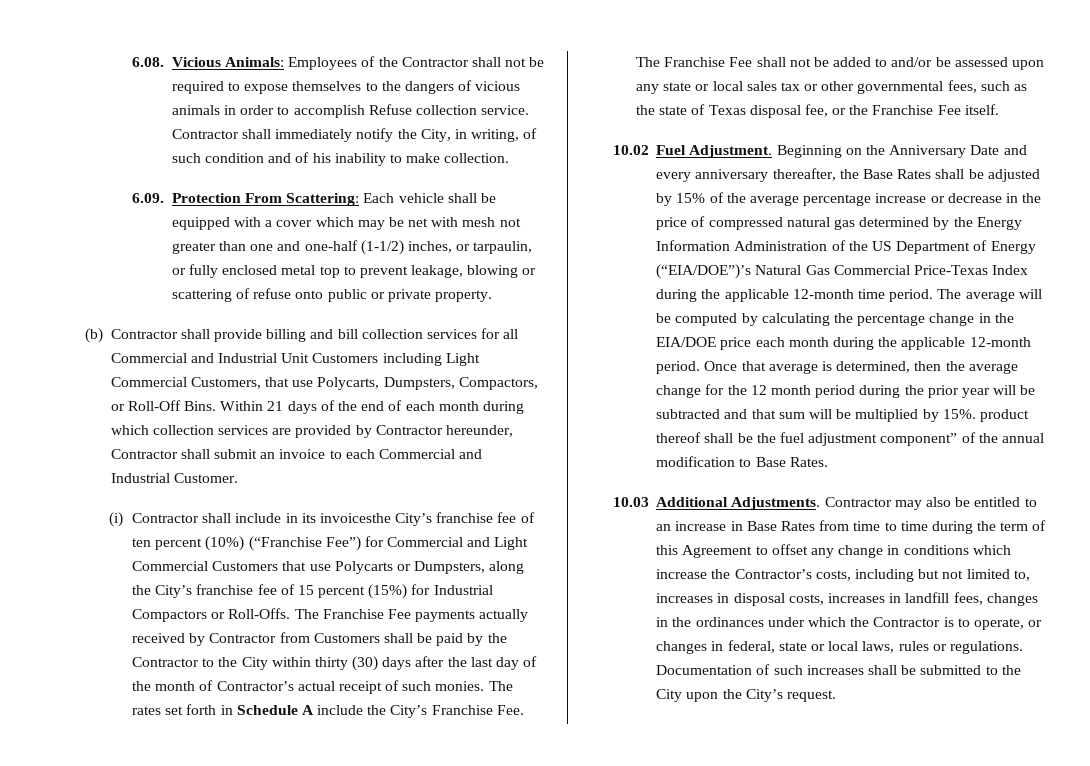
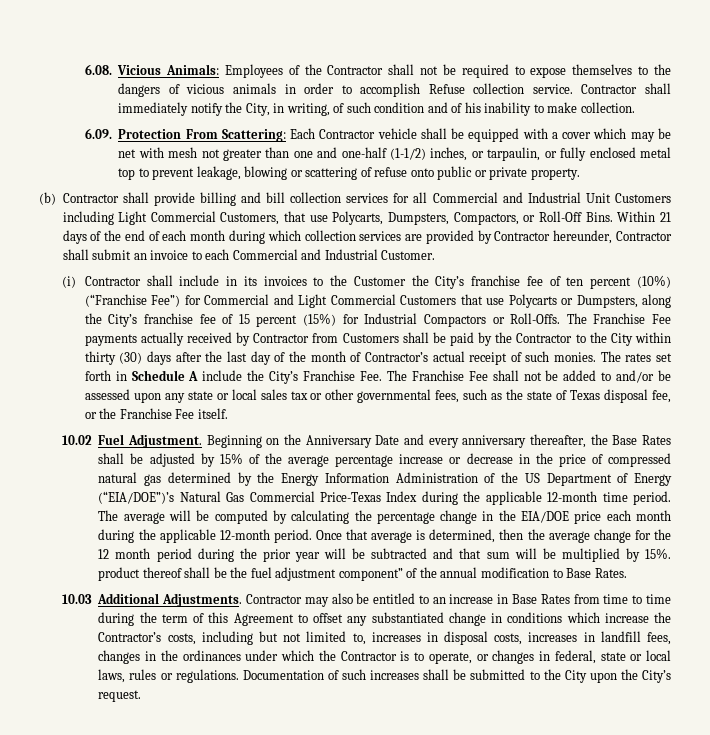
- 6.09. Protection From Scattering: Each vehicle shall be equipped with a cover which may be net with mesh not greater than one and one-half (1-1/2) inches, or tarpaulin, or fully enclosed metal top to prevent leakage, blowing or scattering of refuse onto public or private property.
+ 6.09. Protection From Scattering: Each Contractor vehicle shall be equipped with a cover which may be net with mesh not greater than one and one-half (1-1/2) inches, or tarpaulin, or fully enclosed metal top to prevent leakage, blowing or scattering of refuse onto public or private property.
- (i) Contractor shall include in its invoicesthe City’s franchise fee of ten percent (10%) (“Franchise Fee”) for Commercial and Light Commercial Customers that use Polycarts or Dumpsters, along the City’s franchise fee of 15 percent (15%) for Industrial Compactors or Roll-Offs.
+ (i) Contractor shall include in its invoices to the Customer the City’s franchise fee of ten percent (10%) (“Franchise Fee”) for Commercial and Light Commercial Customers that use Polycarts or Dumpsters, along the City’s franchise fee of 15 percent (15%) for Industrial Compactors or Roll-Offs.
- Contractor may also be entitled to an increase in Base Rates from time to time during the term of this Agreement to offset any change in conditions which increase the Contractor’s costs, including but not limited to, increases in disposal costs, increases in landfill fees, changes in the ordinances under which the Contractor is to operate, or changes in federal, state or local laws, rules or regulations.
+ Contractor may also be entitled to an increase in Base Rates from time to time during the term of this Agreement to offset any substantiated change in conditions which increase the Contractor’s costs, including but not limited to, increases in disposal costs, increases in landfill fees, changes in the ordinances under which the Contractor is to operate, or changes in federal, state or local laws, rules or regulations.

